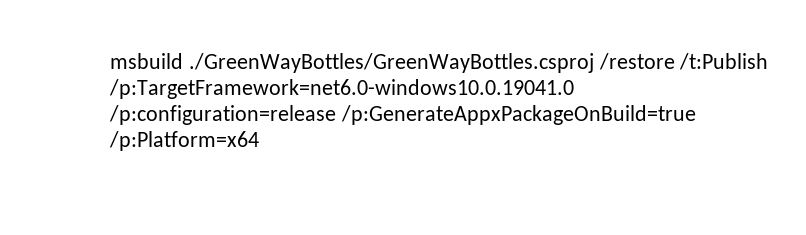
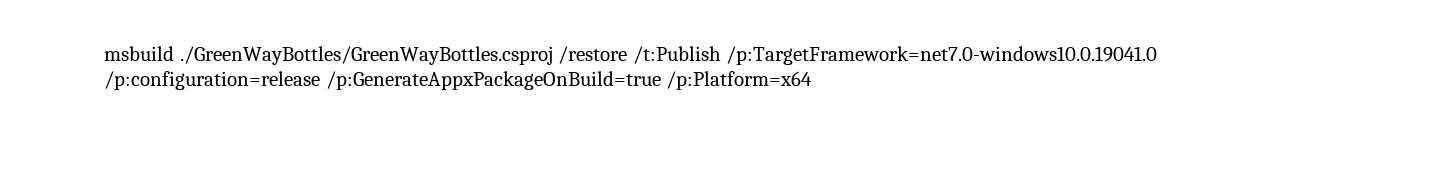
- msbuild ./GreenWayBottles/GreenWayBottles.csproj /restore /t:Publish /p:TargetFramework=net6.0-windows10.0.19041.0 /p:configuration=release /p:GenerateAppxPackageOnBuild=true /p:Platform=x64
+ msbuild ./GreenWayBottles/GreenWayBottles.csproj /restore /t:Publish /p:TargetFramework=net7.0-windows10.0.19041.0 /p:configuration=release /p:GenerateAppxPackageOnBuild=true /p:Platform=x64

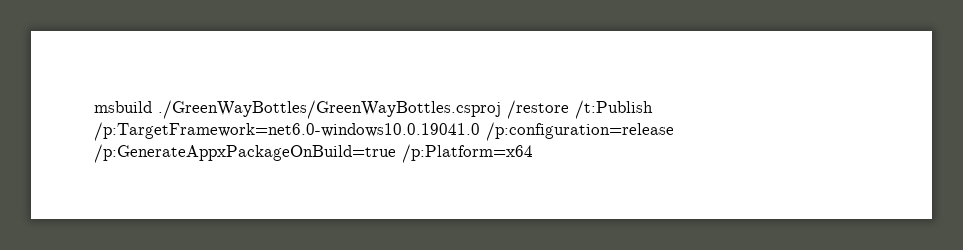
- msbuild ./GreenWayBottles/GreenWayBottles.csproj /restore /t:Publish /p:TargetFramework=net7.0-windows10.0.19041.0 /p:configuration=release /p:GenerateAppxPackageOnBuild=true /p:Platform=x64
+ msbuild ./GreenWayBottles/GreenWayBottles.csproj /restore /t:Publish /p:TargetFramework=net6.0-windows10.0.19041.0 /p:configuration=release /p:GenerateAppxPackageOnBuild=true /p:Platform=x64

